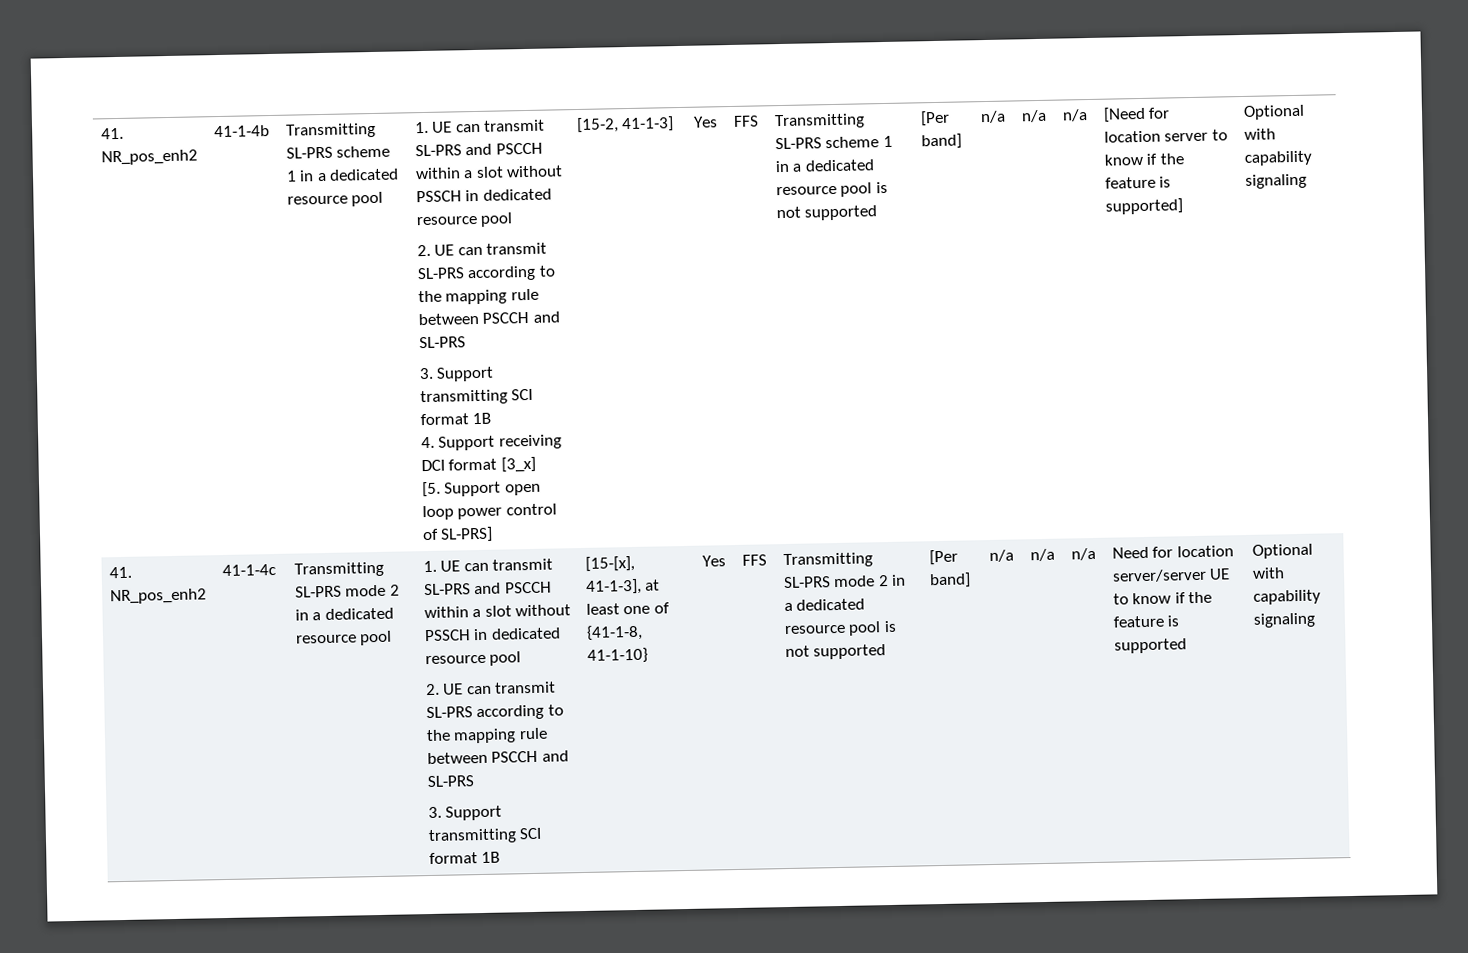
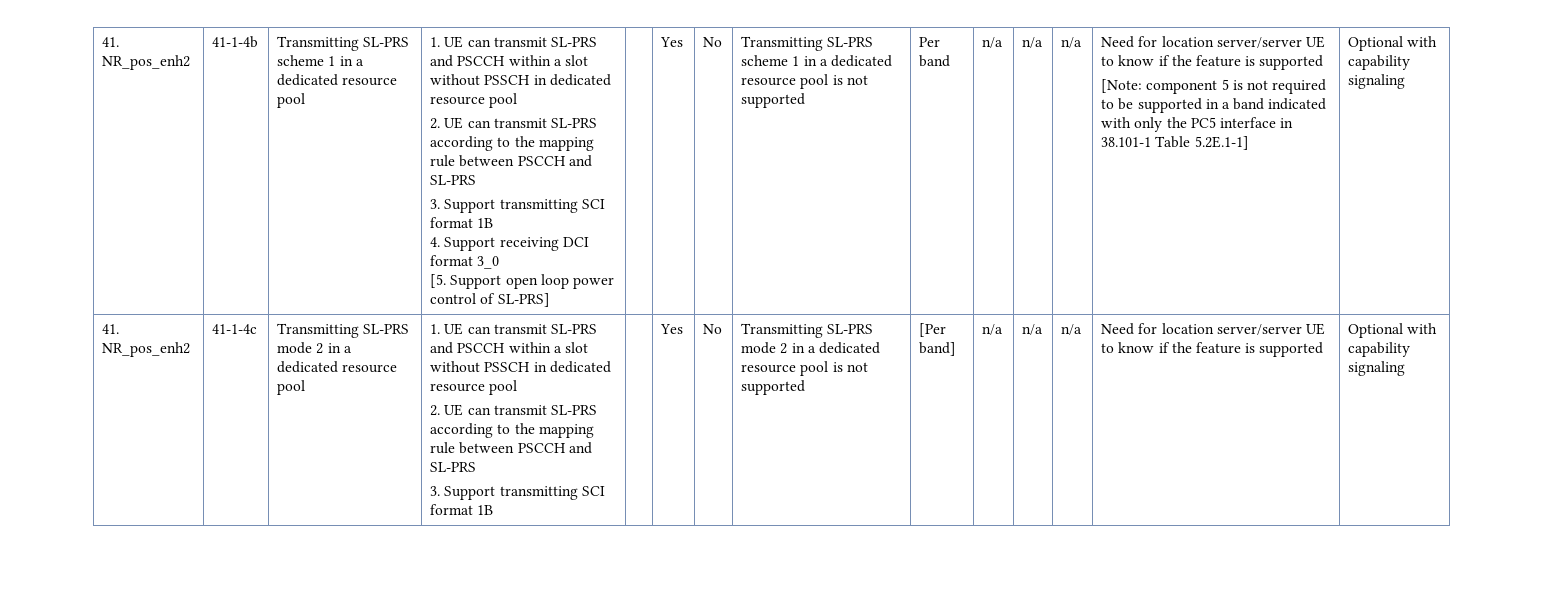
- 4. Support receiving DCI format [3_x]
+ 4. Support receiving DCI format 3_0
- [5. Support open loop power control of SL-PRS] | [15-2, 41-1-3] | Yes | FFS
+ [5. Support open loop power control of SL-PRS] | | Yes | No
- [Per band] | n/a | n/a | n/a | [Need for location server to know if the feature is supported]
+ Per band | n/a | n/a | n/a | Need for location server/server UE to know if the feature is supported
+ [Note: component 5 is not required to be supported in a band indicated with only the PC5 interface in 38.101-1 Table 5.2E.1-1]
- 3. Support transmitting SCI format 1B | [15-[x], 41-1-3], at least one of {41-1-8, 41-1-10} | Yes | FFS
+ 3. Support transmitting SCI format 1B | | Yes | No

